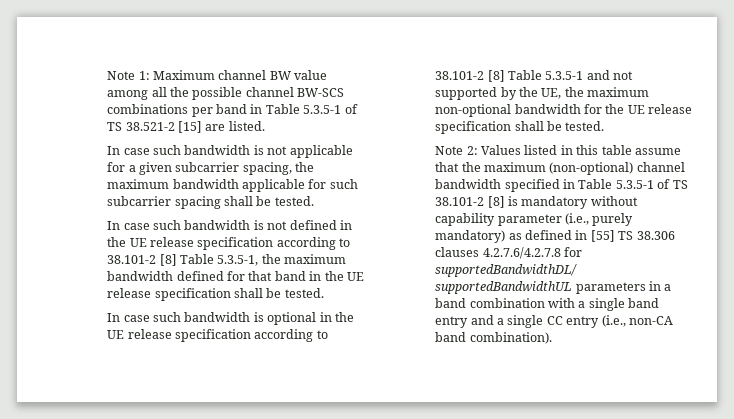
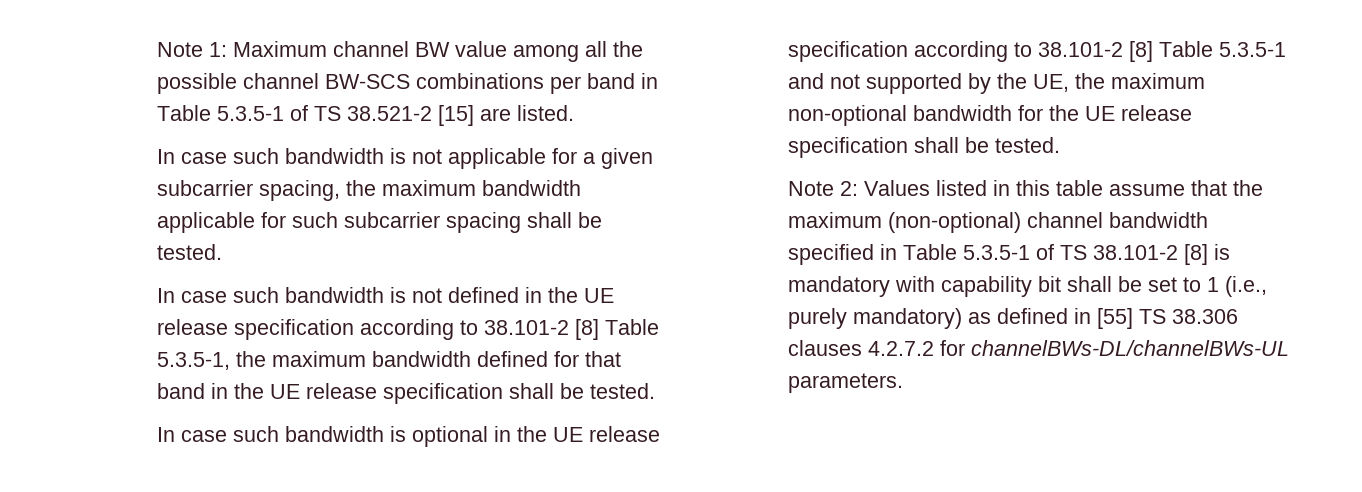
- Note 2: Values listed in this table assume that the maximum (non-optional) channel bandwidth specified in Table 5.3.5-1 of TS 38.101-2 [8] is mandatory without capability parameter (i.e., purely mandatory) as defined in [55] TS 38.306 clauses 4.2.7.6/4.2.7.8 for supportedBandwidthDL/ supportedBandwidthUL parameters in a band combination with a single band entry and a single CC entry (i.e., non-CA band combination).
+ Note 2: Values listed in this table assume that the maximum (non-optional) channel bandwidth specified in Table 5.3.5-1 of TS 38.101-2 [8] is mandatory with capability bit shall be set to 1 (i.e., purely mandatory) as defined in [55] TS 38.306 clauses 4.2.7.2 for channelBWs-DL/channelBWs-UL parameters.

